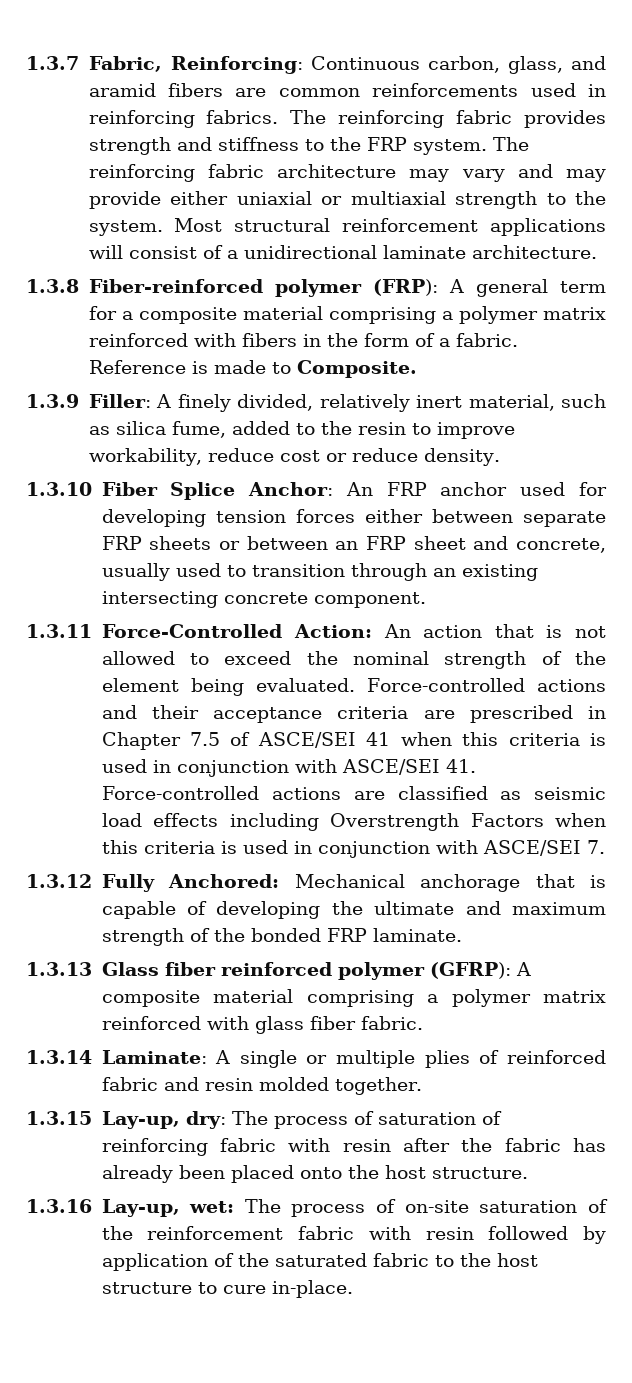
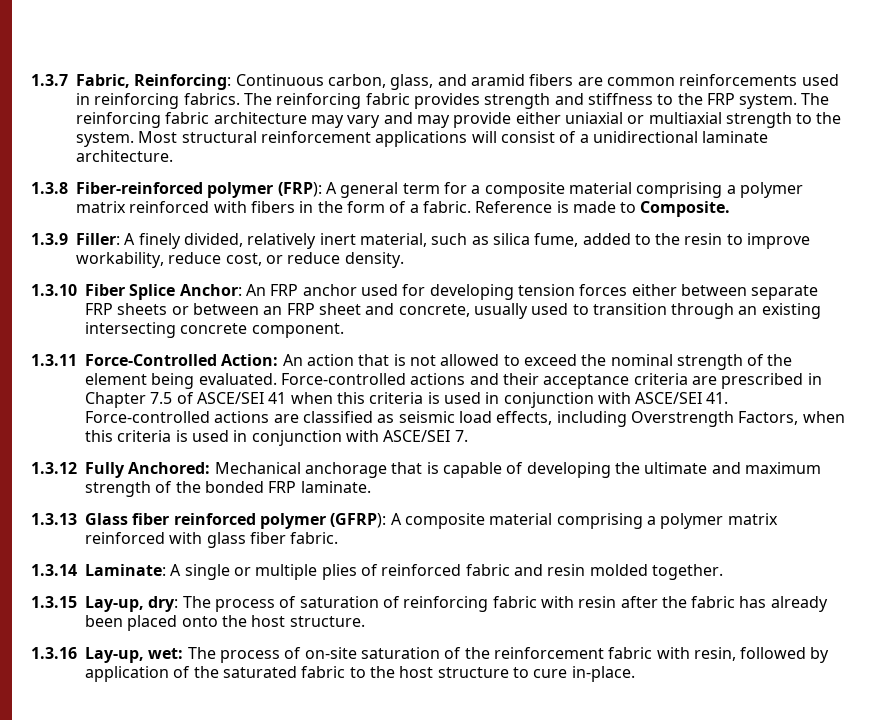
- 1.3.9 Filler: A finely divided, relatively inert material, such as silica fume, added to the resin to improve workability, reduce cost or reduce density.
+ 1.3.9 Filler: A finely divided, relatively inert material, such as silica fume, added to the resin to improve workability, reduce cost, or reduce density.
- Force-controlled actions and their acceptance criteria are prescribed in Chapter 7.5 of ASCE/SEI 41 when this criteria is used in conjunction with ASCE/SEI 41. Force-controlled actions are classified as seismic load effects including Overstrength Factors when this criteria is used in conjunction with ASCE/SEI 7.
+ Force-controlled actions and their acceptance criteria are prescribed in Chapter 7.5 of ASCE/SEI 41 when this criteria is used in conjunction with ASCE/SEI 41. Force-controlled actions are classified as seismic load effects, including Overstrength Factors, when this criteria is used in conjunction with ASCE/SEI 7.
- 1.3.16 Lay-up, wet: The process of on-site saturation of the reinforcement fabric with resin followed by application of the saturated fabric to the host structure to cure in-place.
+ 1.3.16 Lay-up, wet: The process of on-site saturation of the reinforcement fabric with resin, followed by application of the saturated fabric to the host structure to cure in-place.

